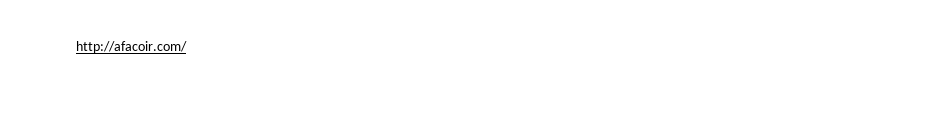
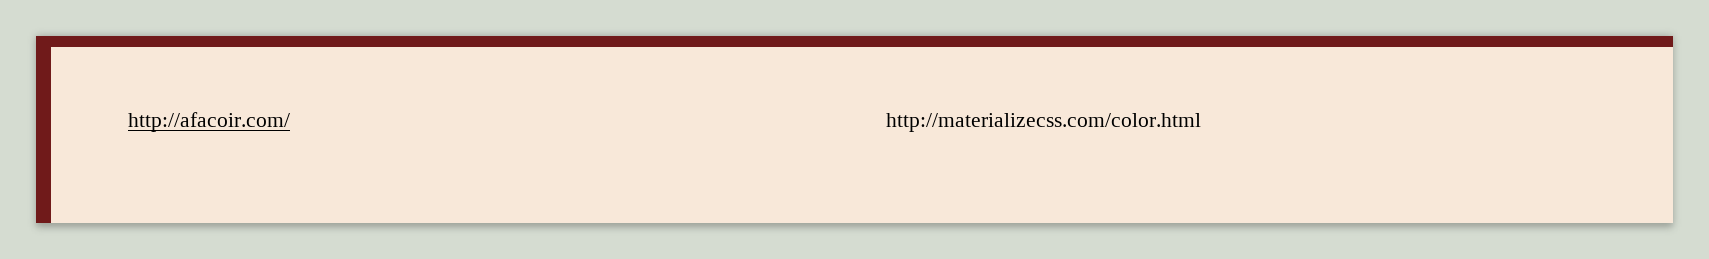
+ http://materializecss.com/color.html

